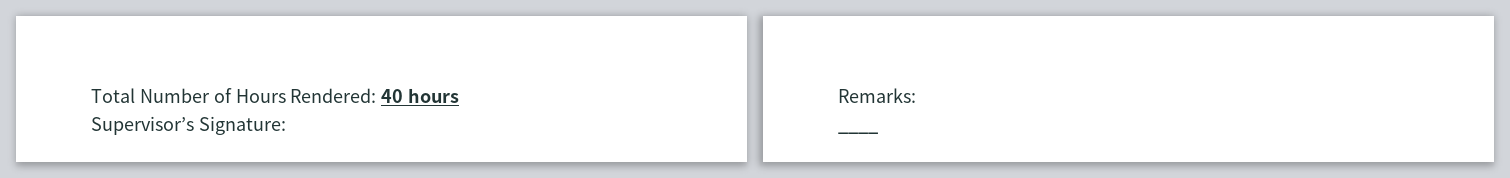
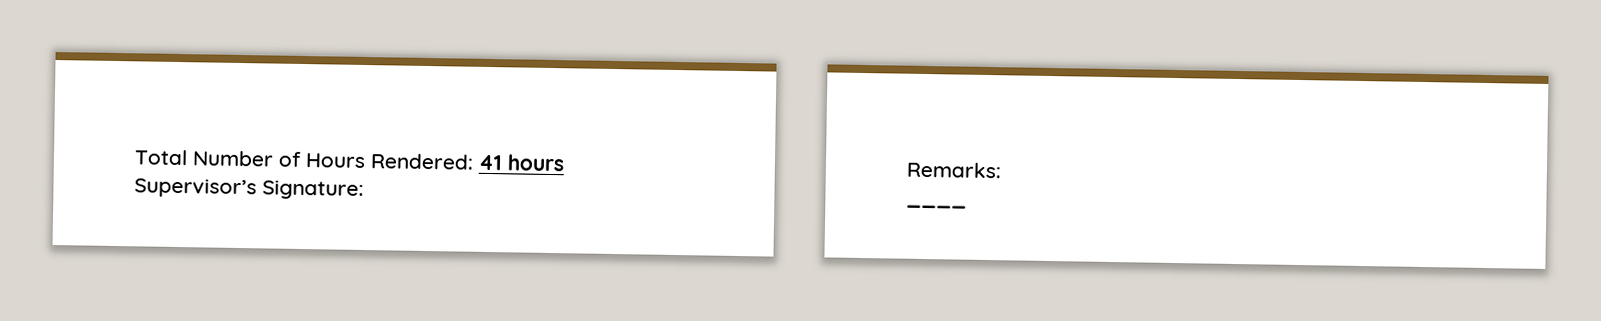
- Total Number of Hours Rendered: 40 hours
+ Total Number of Hours Rendered: 41 hours

